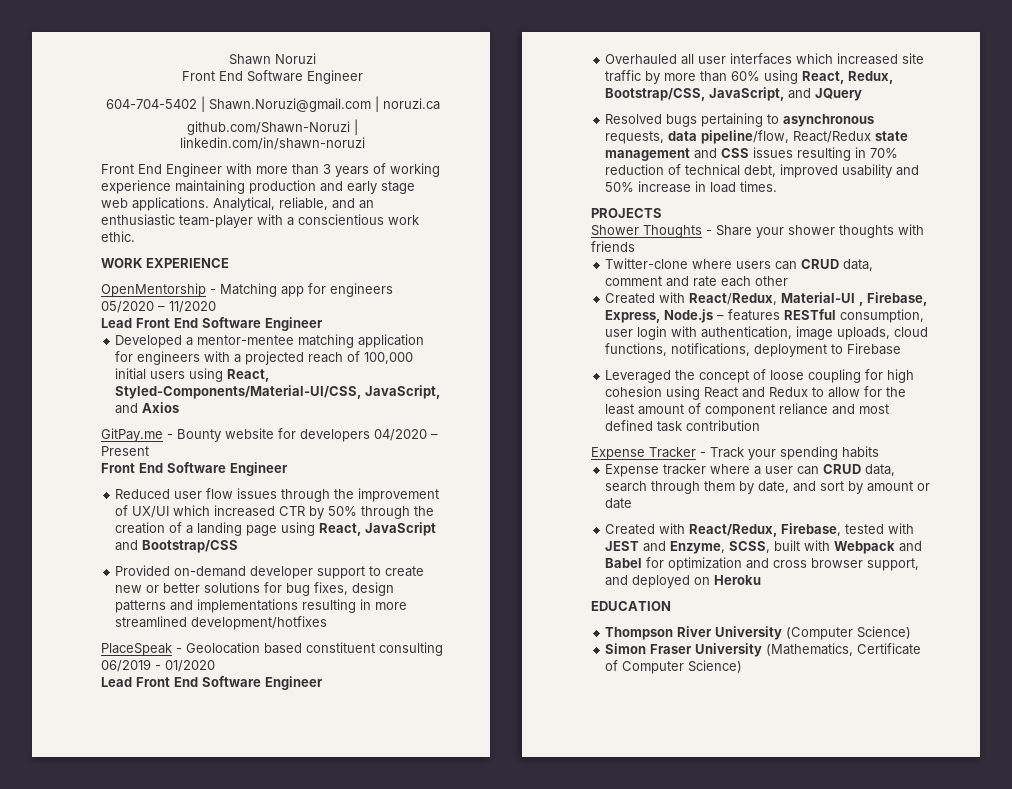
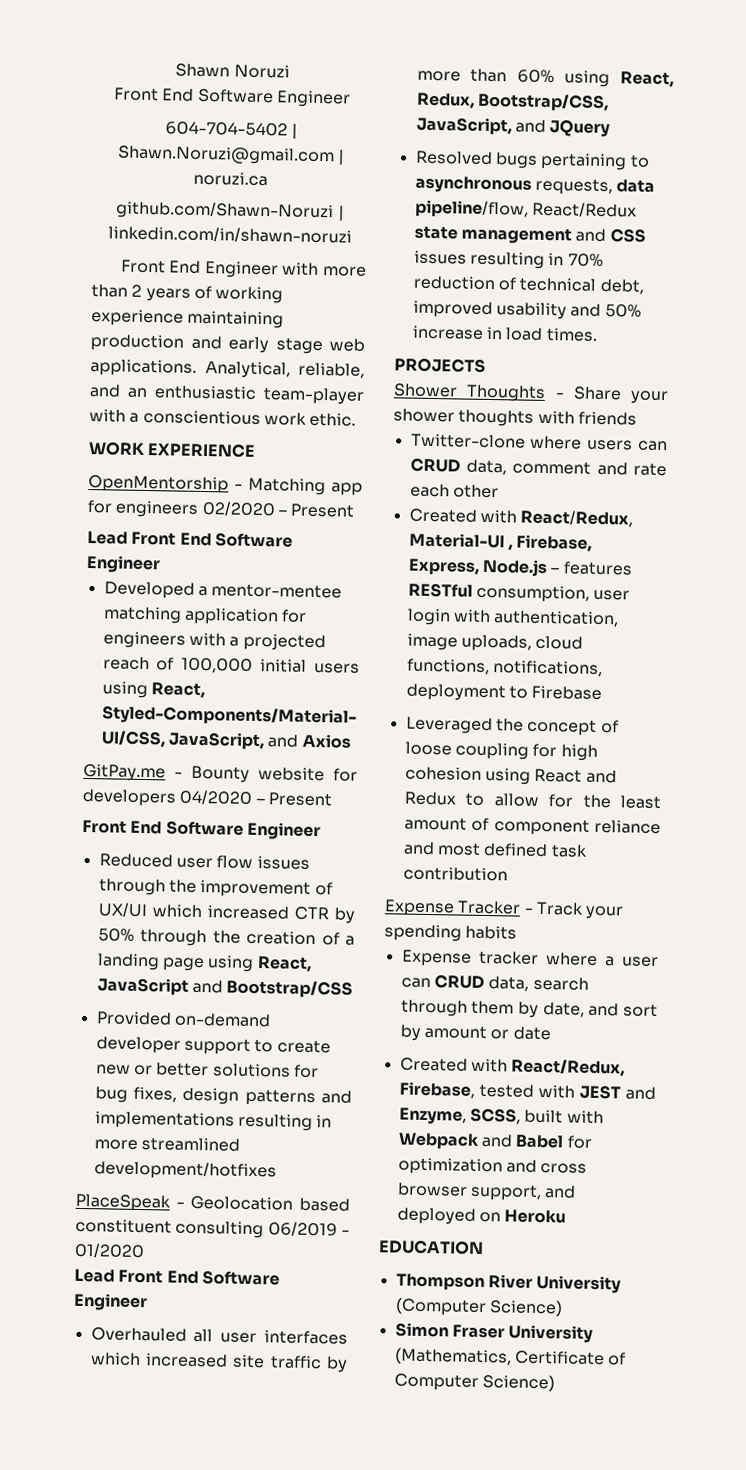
- Front End Engineer with more than 3 years of working experience maintaining production and early stage web applications.
+ Front End Engineer with more than 2 years of working experience maintaining production and early stage web applications.
- OpenMentorship - Matching app for engineers 05/2020 – 11/2020
+ OpenMentorship - Matching app for engineers 02/2020 – Present

